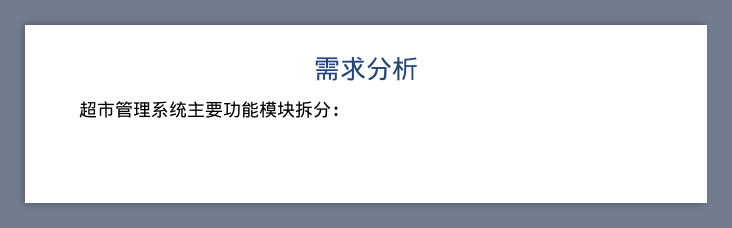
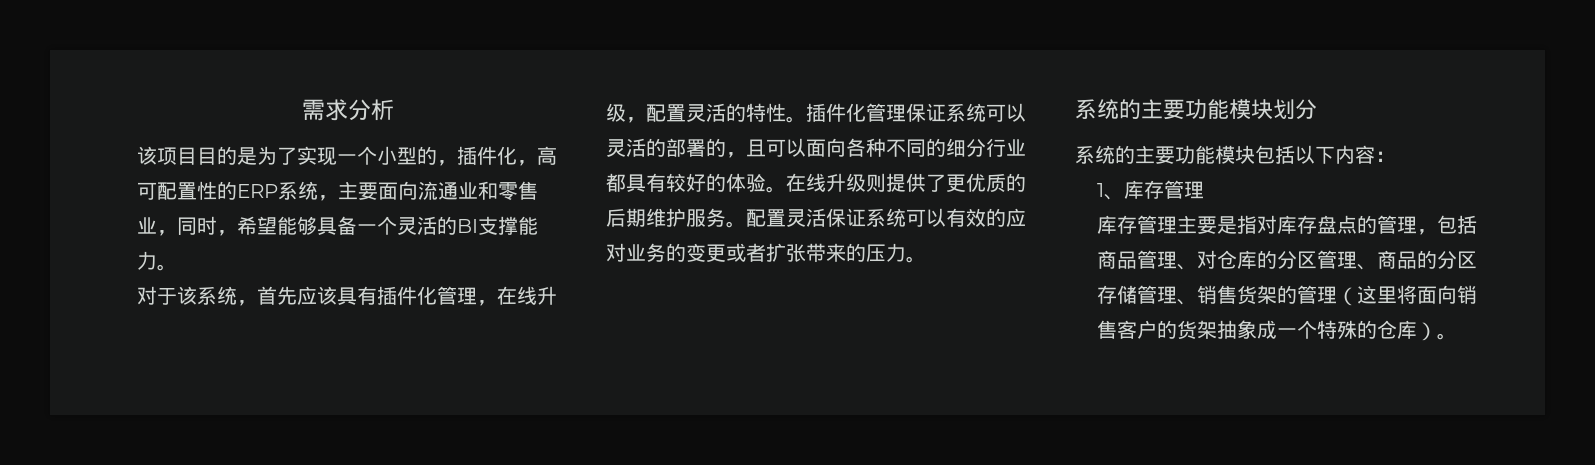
- 超市管理系统主要功能模块拆分：
+ 该项目目的是为了实现一个小型的，插件化，高可配置性的ERP系统，主要面向流通业和零售业，同时，希望能够具备一个灵活的BI支撑能力。
+ 对于该系统，首先应该具有插件化管理，在线升级，配置灵活的特性。插件化管理保证系统可以灵活的部署的，且可以面向各种不同的细分行业都具有较好的体验。在线升级则提供了更优质的后期维护服务。配置灵活保证系统可以有效的应对业务的变更或者扩张带来的压力。
+ 系统的主要功能模块划分
+ 系统的主要功能模块包括以下内容：
+ 1、库存管理
+ 库存管理主要是指对库存盘点的管理，包括商品管理、对仓库的分区管理、商品的分区存储管理、销售货架的管理（这里将面向销售客户的货架抽象成一个特殊的仓库）。

